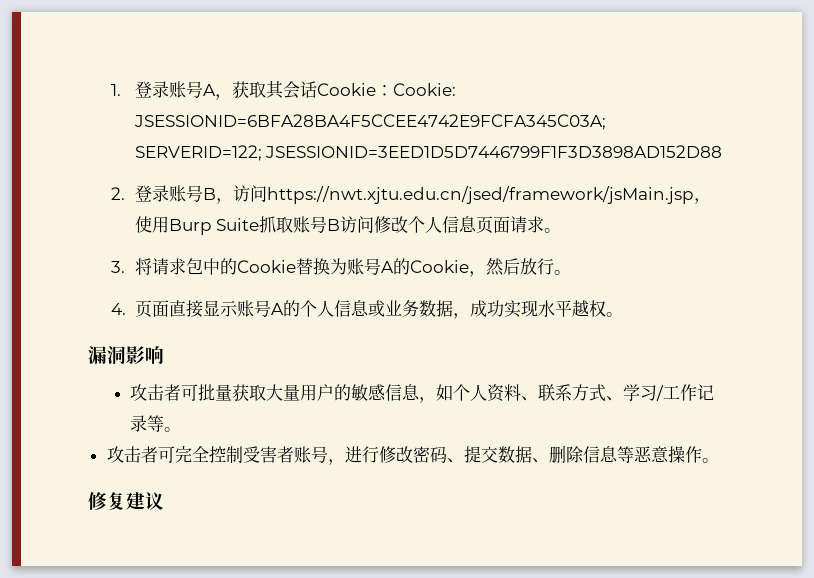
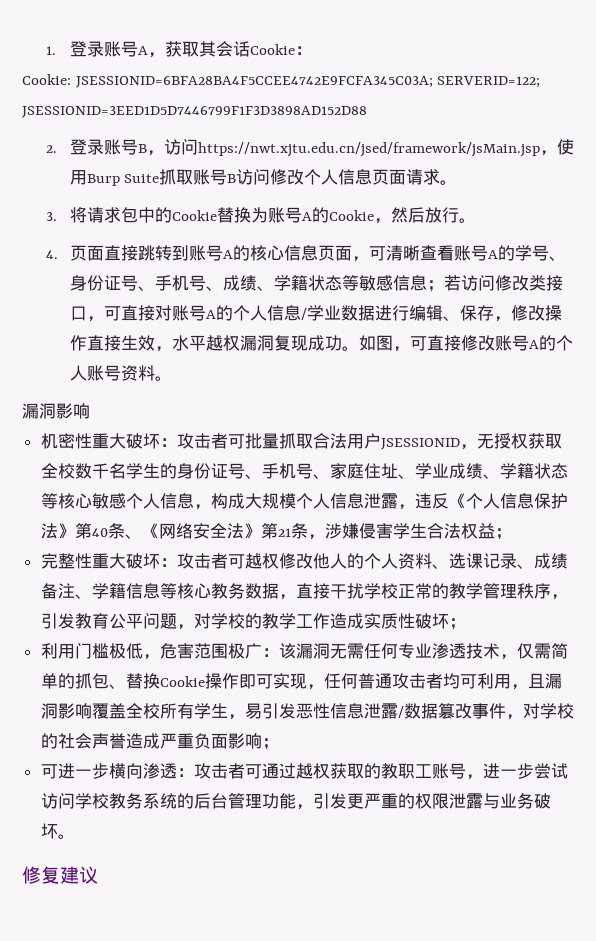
- 1.登录账号A，获取其会话Cookie：Cookie: JSESSIONID=6BFA28BA4F5CCEE4742E9FCFA345C03A; SERVERID=122; JSESSIONID=3EED1D5D7446799F1F3D3898AD152D88
+ 1.登录账号A，获取其会话Cookie：
+ Cookie: JSESSIONID=6BFA28BA4F5CCEE4742E9FCFA345C03A; SERVERID=122; JSESSIONID=3EED1D5D7446799F1F3D3898AD152D88
- 4.页面直接显示账号A的个人信息或业务数据，成功实现水平越权。
+ 4.页面直接跳转到账号A的核心信息页面，可清晰查看账号A的学号、身份证号、手机号、成绩、学籍状态等敏感信息；若访问修改类接口，可直接对账号A的个人信息/学业数据进行编辑、保存，修改操作直接生效，水平越权漏洞复现成功。如图，可直接修改账号A的个人账号资料。
  漏洞影响
- 攻击者可批量获取大量用户的敏感信息，如个人资料、联系方式、学习/工作记录等。
- 攻击者可完全控制受害者账号，进行修改密码、提交数据、删除信息等恶意操作。
+ 机密性重大破坏：攻击者可批量抓取合法用户JSESSIONID，无授权获取全校数千名学生的身份证号、手机号、家庭住址、学业成绩、学籍状态等核心敏感个人信息，构成大规模个人信息泄露，违反《个人信息保护法》第40条、《网络安全法》第21条，涉嫌侵害学生合法权益；
+ 完整性重大破坏：攻击者可越权修改他人的个人资料、选课记录、成绩备注、学籍信息等核心教务数据，直接干扰学校正常的教学管理秩序，引发教育公平问题，对学校的教学工作造成实质性破坏；
+ 利用门槛极低，危害范围极广：该漏洞无需任何专业渗透技术，仅需简单的抓包、替换Cookie操作即可实现，任何普通攻击者均可利用，且漏洞影响覆盖全校所有学生，易引发恶性信息泄露/数据篡改事件，对学校的社会声誉造成严重负面影响；
+ 可进一步横向渗透：攻击者可通过越权获取的教职工账号，进一步尝试访问学校教务系统的后台管理功能，引发更严重的权限泄露与业务破坏。

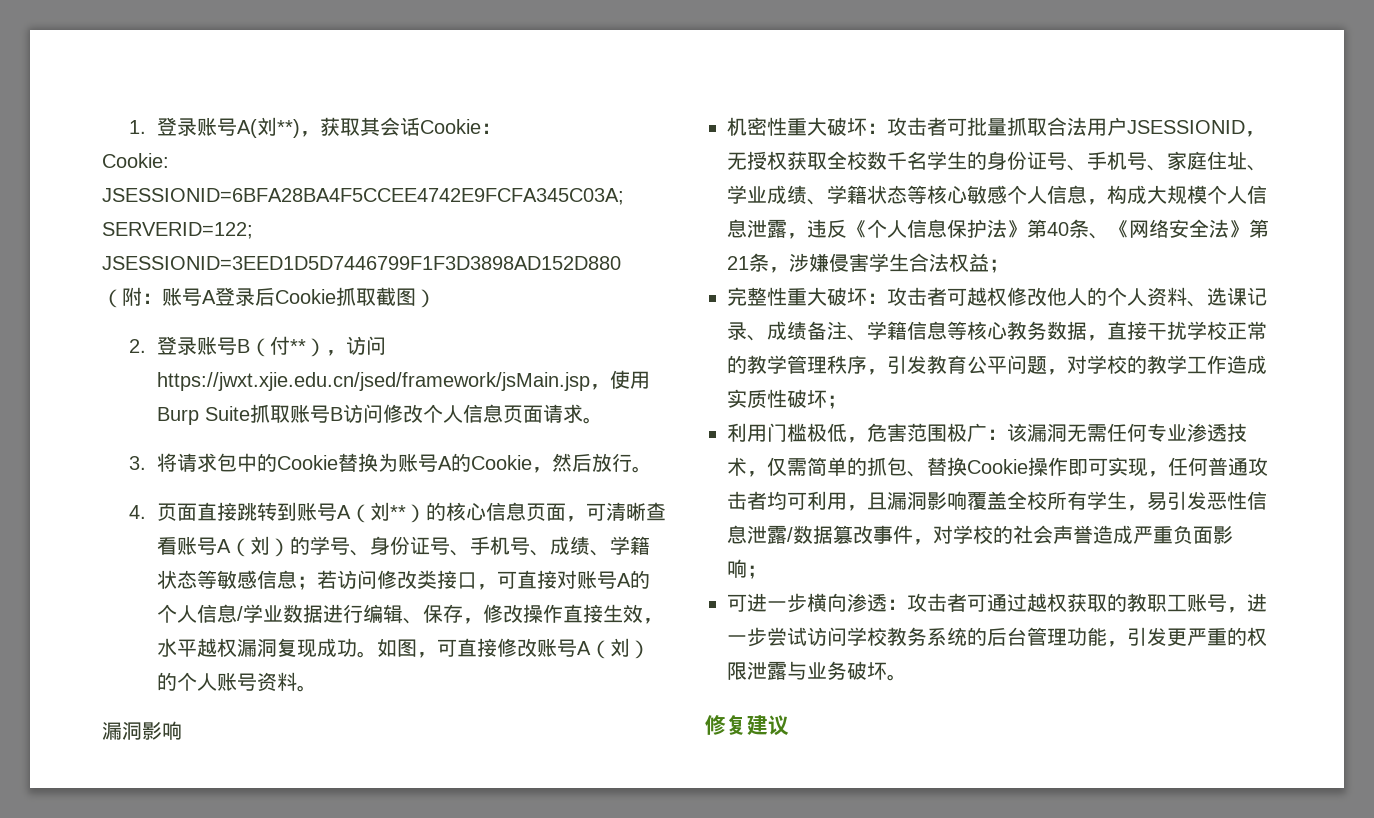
- 1.登录账号A，获取其会话Cookie：
+ 1.登录账号A(刘**)，获取其会话Cookie：
- Cookie: JSESSIONID=6BFA28BA4F5CCEE4742E9FCFA345C03A; SERVERID=122; JSESSIONID=3EED1D5D7446799F1F3D3898AD152D88
+ Cookie: JSESSIONID=6BFA28BA4F5CCEE4742E9FCFA345C03A; SERVERID=122; JSESSIONID=3EED1D5D7446799F1F3D3898AD152D880（附：账号A登录后Cookie抓取截图）
- 2.登录账号B，访问https://nwt.xjtu.edu.cn/jsed/framework/jsMain.jsp，使用Burp Suite抓取账号B访问修改个人信息页面请求。
+ 2.登录账号B（付**），访问https://jwxt.xjie.edu.cn/jsed/framework/jsMain.jsp，使用Burp Suite抓取账号B访问修改个人信息页面请求。
- 4.页面直接跳转到账号A的核心信息页面，可清晰查看账号A的学号、身份证号、手机号、成绩、学籍状态等敏感信息；若访问修改类接口，可直接对账号A的个人信息/学业数据进行编辑、保存，修改操作直接生效，水平越权漏洞复现成功。
+ 4.页面直接跳转到账号A（刘**）的核心信息页面，可清晰查看账号A（刘）的学号、身份证号、手机号、成绩、学籍状态等敏感信息；若访问修改类接口，可直接对账号A的个人信息/学业数据进行编辑、保存，修改操作直接生效，水平越权漏洞复现成功。
- 如图，可直接修改账号A的个人账号资料。
+ 如图，可直接修改账号A（刘）的个人账号资料。

